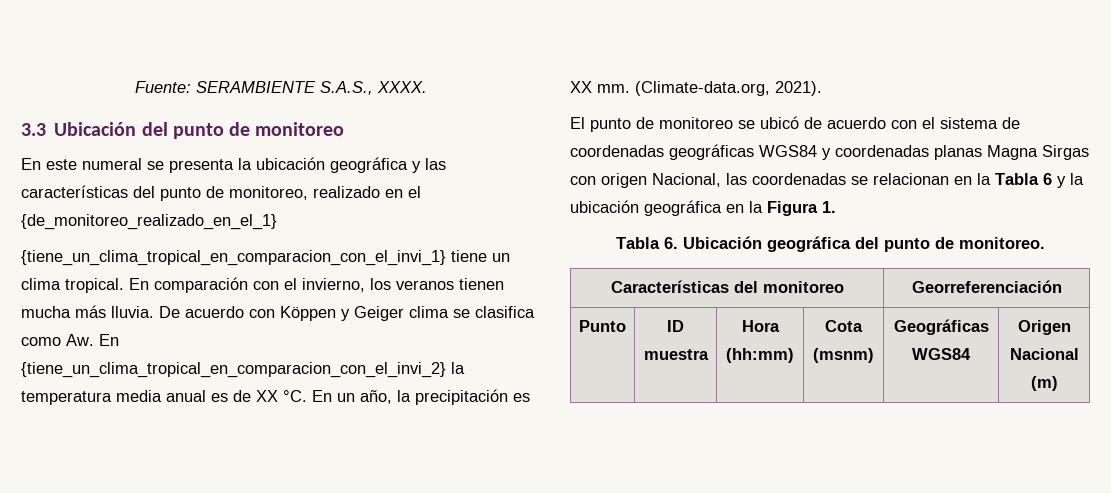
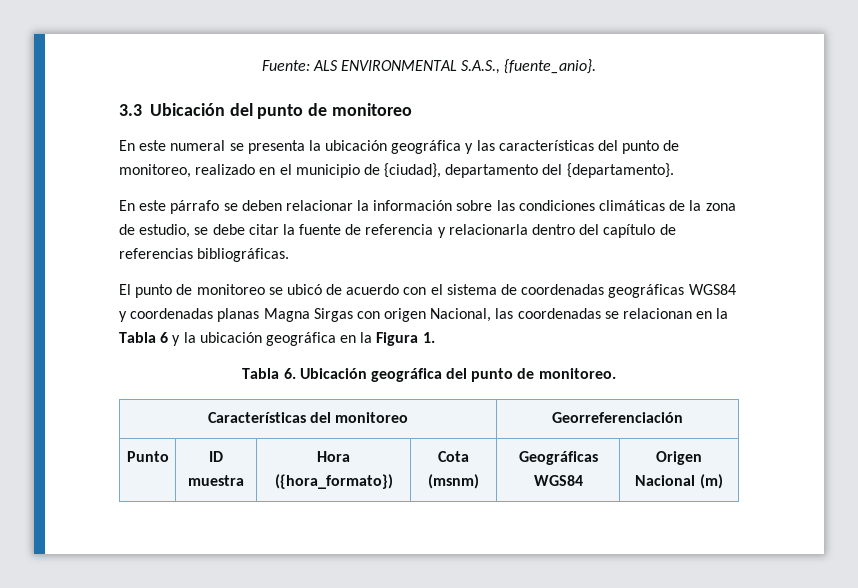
- Fuente: SERAMBIENTE S.A.S., XXXX.
+ Fuente: ALS ENVIRONMENTAL S.A.S., {fuente_anio}.
- En este numeral se presenta la ubicación geográfica y las características del punto de monitoreo, realizado en el {de_monitoreo_realizado_en_el_1}
- {tiene_un_clima_tropical_en_comparacion_con_el_invi_1} tiene un clima tropical. En comparación con el invierno, los veranos tienen mucha más lluvia. De acuerdo con Köppen y Geiger clima se clasifica como Aw. En {tiene_un_clima_tropical_en_comparacion_con_el_invi_2} la temperatura media anual es de XX °C. En un año, la precipitación es XX mm. (Climate-data.org, 2021).
+ En este numeral se presenta la ubicación geográfica y las características del punto de monitoreo, realizado en el municipio de {ciudad}, departamento del {departamento}.
+ En este párrafo se deben relacionar la información sobre las condiciones climáticas de la zona de estudio, se debe citar la fuente de referencia y relacionarla dentro del capítulo de referencias bibliográficas.
- Punto | ID muestra | Hora (hh:mm) | Cota (msnm) | Geográficas WGS84 | Origen Nacional (m)
+ Punto | ID muestra | Hora ({hora_formato}) | Cota (msnm) | Geográficas WGS84 | Origen Nacional (m)

